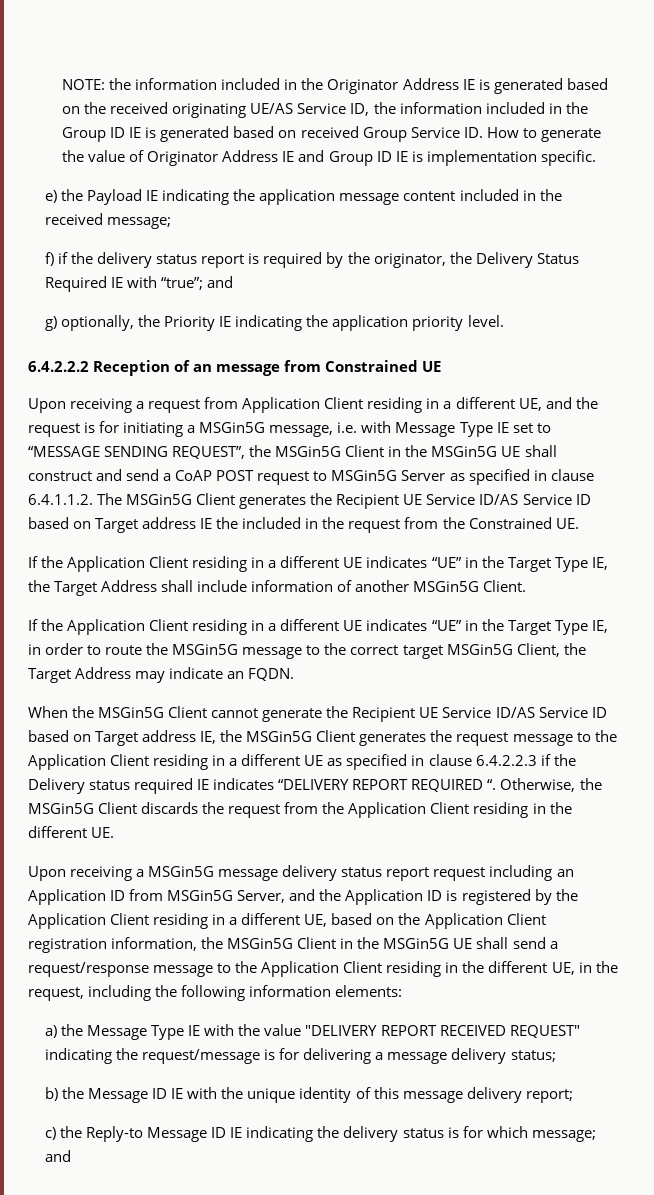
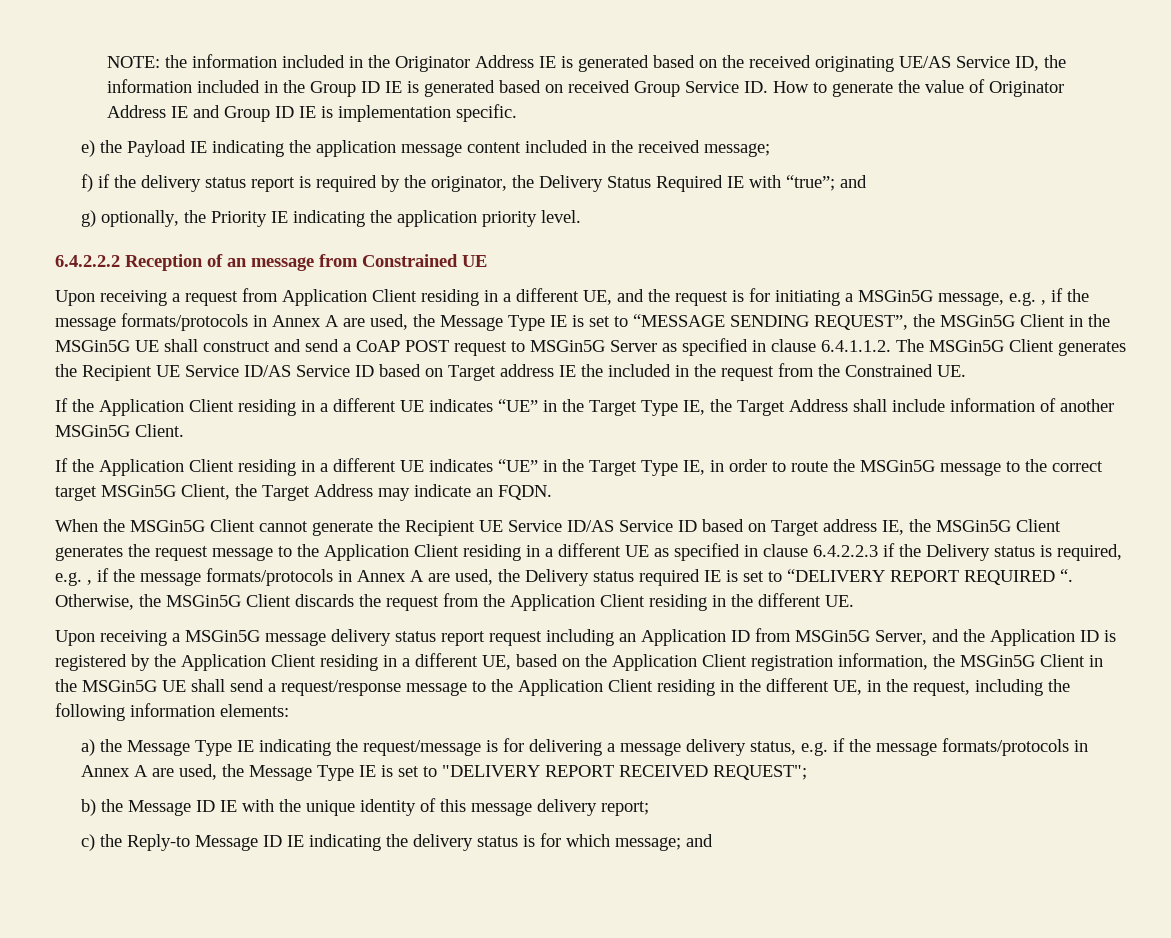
- Upon receiving a request from Application Client residing in a different UE, and the request is for initiating a MSGin5G message, i.e. with Message Type IE set to “MESSAGE SENDING REQUEST”, the MSGin5G Client in the MSGin5G UE shall construct and send a CoAP POST request to MSGin5G Server as specified in clause 6.4.1.1.2. The MSGin5G Client generates the Recipient UE Service ID/AS Service ID based on Target address IE the included in the request from the Constrained UE.
+ Upon receiving a request from Application Client residing in a different UE, and the request is for initiating a MSGin5G message, e.g. , if the message formats/protocols in Annex A are used, the Message Type IE is set to “MESSAGE SENDING REQUEST”, the MSGin5G Client in the MSGin5G UE shall construct and send a CoAP POST request to MSGin5G Server as specified in clause 6.4.1.1.2. The MSGin5G Client generates the Recipient UE Service ID/AS Service ID based on Target address IE the included in the request from the Constrained UE.
- When the MSGin5G Client cannot generate the Recipient UE Service ID/AS Service ID based on Target address IE, the MSGin5G Client generates the request message to the Application Client residing in a different UE as specified in clause 6.4.2.2.3 if the Delivery status required IE indicates “DELIVERY REPORT REQUIRED “.
+ When the MSGin5G Client cannot generate the Recipient UE Service ID/AS Service ID based on Target address IE, the MSGin5G Client generates the request message to the Application Client residing in a different UE as specified in clause 6.4.2.2.3 if the Delivery status is required, e.g. , if the message formats/protocols in Annex A are used, the Delivery status required IE is set to “DELIVERY REPORT REQUIRED “.
- a) the Message Type IE with the value "DELIVERY REPORT RECEIVED REQUEST" indicating the request/message is for delivering a message delivery status;
+ a) the Message Type IE indicating the request/message is for delivering a message delivery status, e.g. if the message formats/protocols in Annex A are used, the Message Type IE is set to "DELIVERY REPORT RECEIVED REQUEST";

